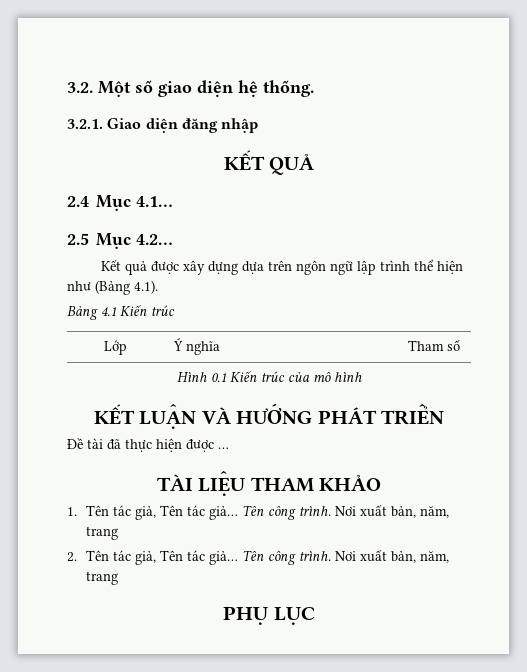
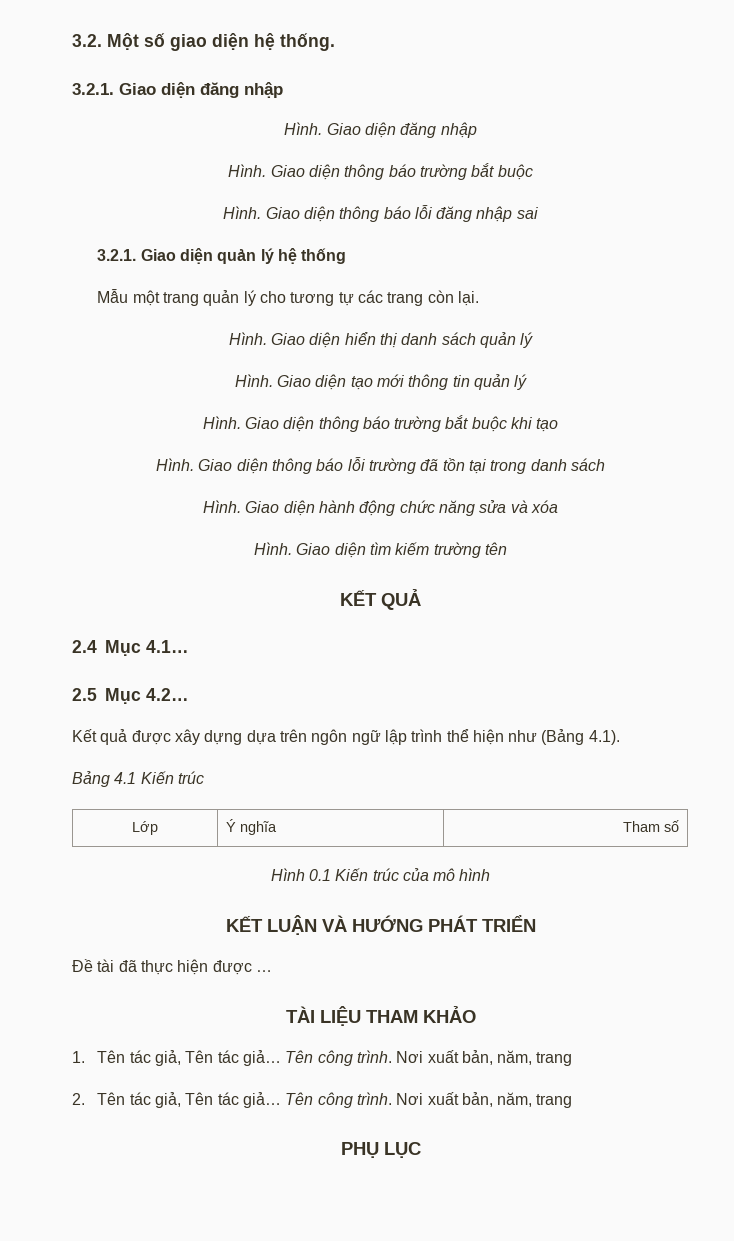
+ Hình. Giao diện đăng nhập
+ Hình. Giao diện thông báo trường bắt buộc
+ Hình. Giao diện thông báo lỗi đăng nhập sai
+ 3.2.1. Giao diện quản lý hệ thống
+ Mẫu một trang quản lý cho tương tự các trang còn lại.
+ Hình. Giao diện hiển thị danh sách quản lý
+ Hình. Giao diện tạo mới thông tin quản lý
+ Hình. Giao diện thông báo trường bắt buộc khi tạo
+ Hình. Giao diện thông báo lỗi trường đã tồn tại trong danh sách
+ Hình. Giao diện hành động chức năng sửa và xóa
+ Hình. Giao diện tìm kiếm trường tên

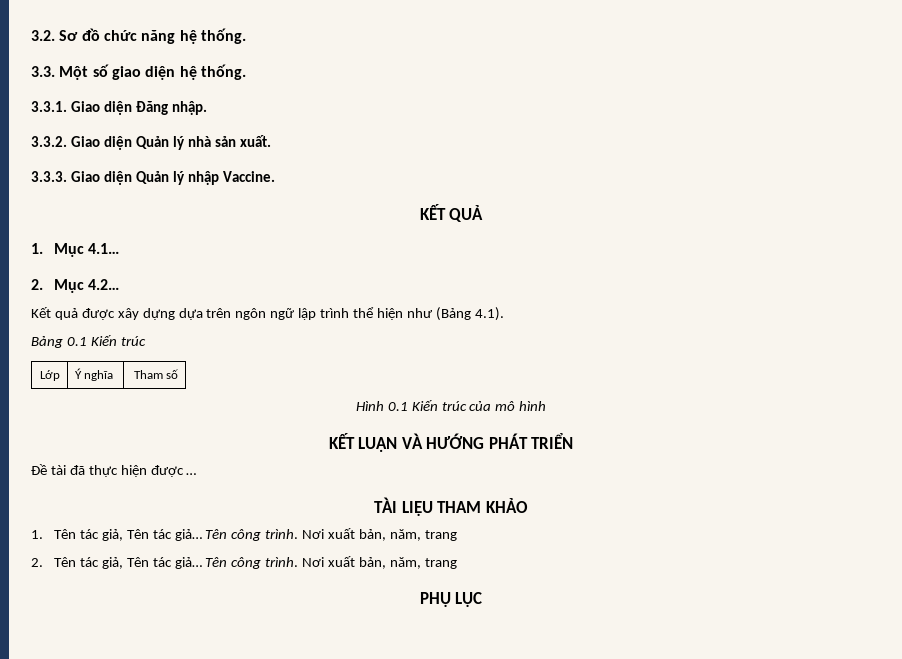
- 3.2. Một số giao diện hệ thống.
+ 3.2. Sơ đồ chức năng hệ thống.
+ 3.3. Một số giao diện hệ thống.
- 3.2.1. Giao diện đăng nhập
- Hình. Giao diện đăng nhập
- Hình. Giao diện thông báo trường bắt buộc
- Hình. Giao diện thông báo lỗi đăng nhập sai
- 3.2.1. Giao diện quản lý hệ thống
- Mẫu một trang quản lý cho tương tự các trang còn lại.
- Hình. Giao diện hiển thị danh sách quản lý
- Hình. Giao diện tạo mới thông tin quản lý
- Hình. Giao diện thông báo trường bắt buộc khi tạo
- Hình. Giao diện thông báo lỗi trường đã tồn tại trong danh sách
- Hình. Giao diện hành động chức năng sửa và xóa
- Hình. Giao diện tìm kiếm trường tên
+ 3.3.1. Giao diện Đăng nhập.
+ 3.3.2. Giao diện Quản lý nhà sản xuất.
+ 3.3.3. Giao diện Quản lý nhập Vaccine.
- 2.4 Mục 4.1…
+ 1. Mục 4.1…
- 2.5 Mục 4.2…
+ 2. Mục 4.2…
- Bảng 4.1 Kiến trúc
+ Bảng 0.1 Kiến trúc

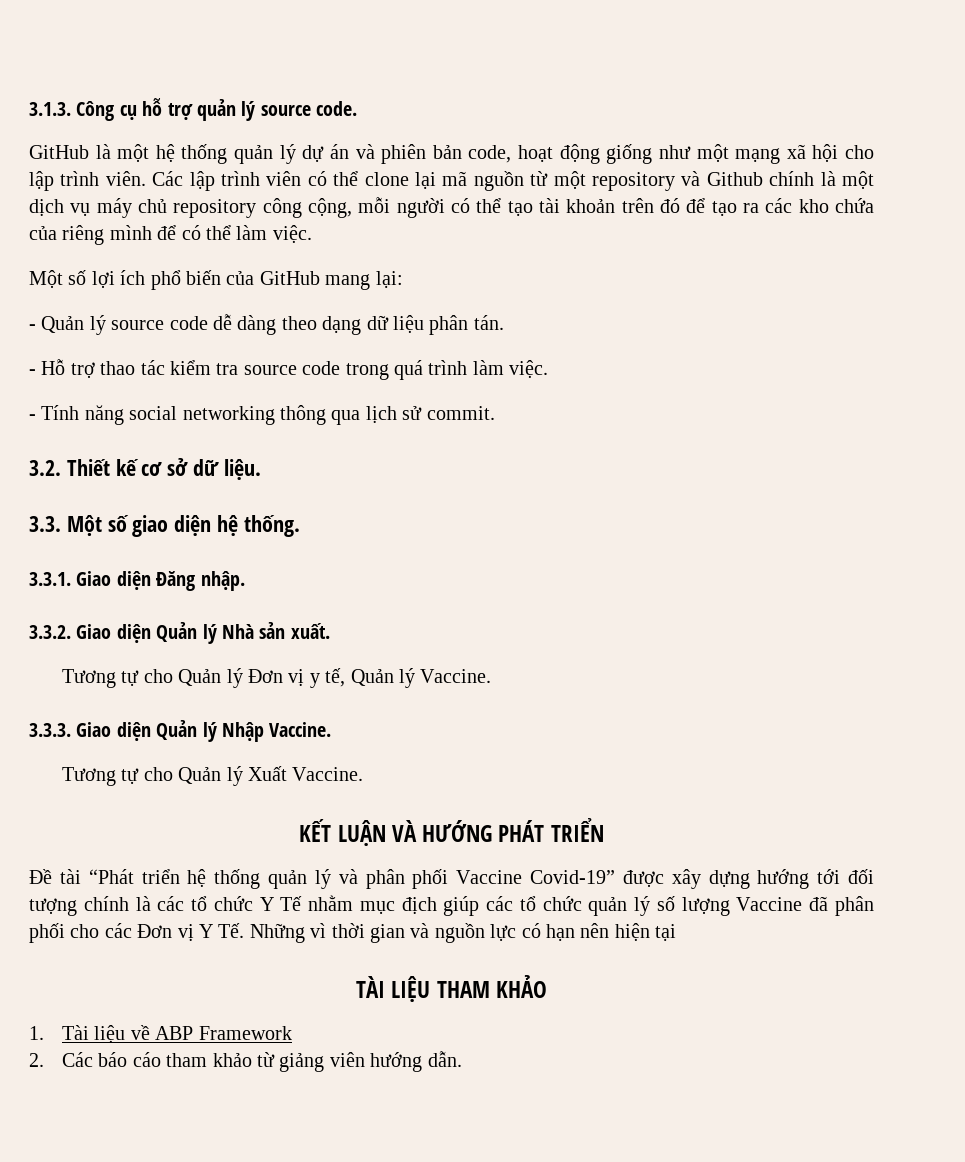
- 3.2. Sơ đồ chức năng hệ thống.
+ 3.1.3. Công cụ hỗ trợ quản lý source code.
+ GitHub là một hệ thống quản lý dự án và phiên bản code, hoạt động giống như một mạng xã hội cho lập trình viên. Các lập trình viên có thể clone lại mã nguồn từ một repository và Github chính là một dịch vụ máy chủ repository công cộng, mỗi người có thể tạo tài khoản trên đó để tạo ra các kho chứa của riêng mình để có thể làm việc.
+ Một số lợi ích phổ biến của GitHub mang lại:
+ - Quản lý source code dễ dàng theo dạng dữ liệu phân tán.
+ - Hỗ trợ thao tác kiểm tra source code trong quá trình làm việc.
+ - Tính năng social networking thông qua lịch sử commit.
+ 3.2. Thiết kế cơ sở dữ liệu.
- 3.3.2. Giao diện Quản lý nhà sản xuất.
+ 3.3.2. Giao diện Quản lý Nhà sản xuất.
+ Tương tự cho Quản lý Đơn vị y tế, Quản lý Vaccine.
- 3.3.3. Giao diện Quản lý nhập Vaccine.
- KẾT QUẢ
- 1. Mục 4.1…
- 2. Mục 4.2…
- Kết quả được xây dựng dựa trên ngôn ngữ lập trình thể hiện như (Bảng 4.1).
- Bảng 0.1 Kiến trúc
- Lớp | Ý nghĩa | Tham số
- Hình 0.1 Kiến trúc của mô hình
+ 3.3.3. Giao diện Quản lý Nhập Vaccine.
+ Tương tự cho Quản lý Xuất Vaccine.
- Đề tài đã thực hiện được …
+ Đề tài “Phát triển hệ thống quản lý và phân phối Vaccine Covid-19” được xây dựng hướng tới đối tượng chính là các tổ chức Y Tế nhằm mục địch giúp các tổ chức quản lý số lượng Vaccine đã phân phối cho các Đơn vị Y Tế. Những vì thời gian và nguồn lực có hạn nên hiện tại
- 1. Tên tác giả, Tên tác giả… Tên công trình. Nơi xuất bản, năm, trang
- 2. Tên tác giả, Tên tác giả… Tên công trình. Nơi xuất bản, năm, trang
- PHỤ LỤC
+ 1. Tài liệu về ABP Framework
+ 2. Các báo cáo tham khảo từ giảng viên hướng dẫn.

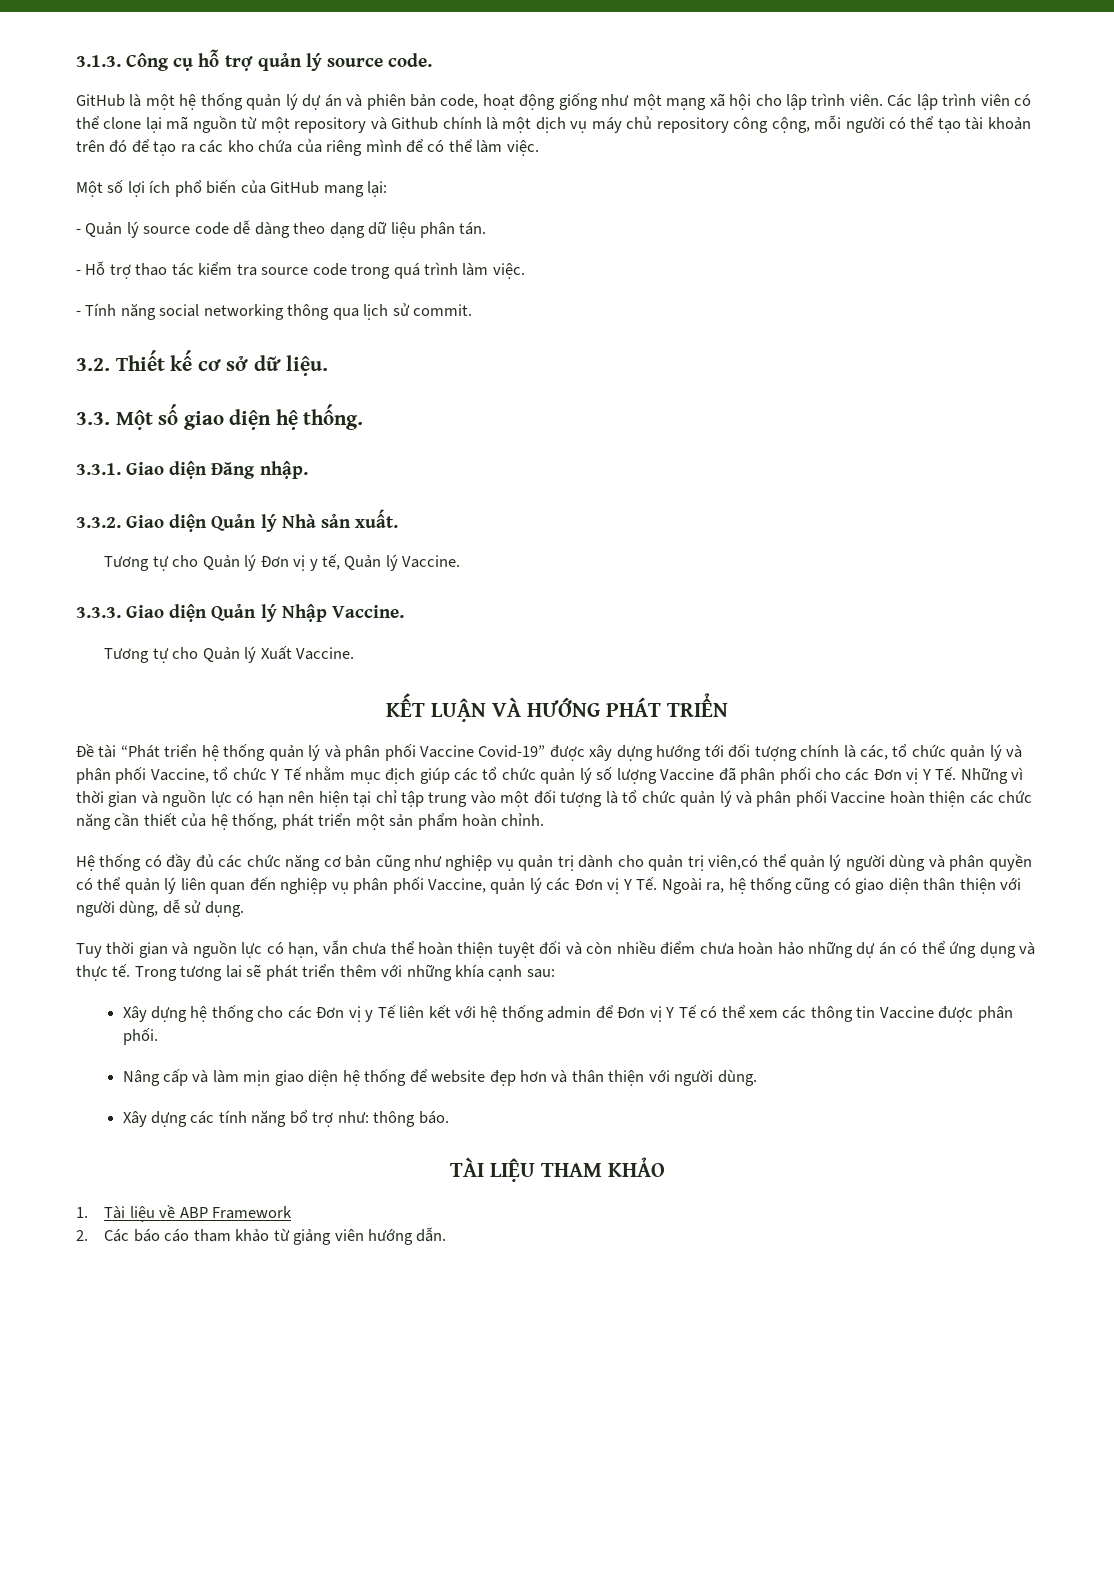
- Đề tài “Phát triển hệ thống quản lý và phân phối Vaccine Covid-19” được xây dựng hướng tới đối tượng chính là các tổ chức Y Tế nhằm mục địch giúp các tổ chức quản lý số lượng Vaccine đã phân phối cho các Đơn vị Y Tế. Những vì thời gian và nguồn lực có hạn nên hiện tại
+ Đề tài “Phát triển hệ thống quản lý và phân phối Vaccine Covid-19” được xây dựng hướng tới đối tượng chính là các, tổ chức quản lý và phân phối Vaccine, tổ chức Y Tế nhằm mục địch giúp các tổ chức quản lý số lượng Vaccine đã phân phối cho các Đơn vị Y Tế. Những vì thời gian và nguồn lực có hạn nên hiện tại chỉ tập trung vào một đối tượng là tổ chức quản lý và phân phối Vaccine hoàn thiện các chức năng cần thiết của hệ thống, phát triển một sản phẩm hoàn chỉnh.
+ Hệ thống có đầy đủ các chức năng cơ bản cũng như nghiệp vụ quản trị dành cho quản trị viên,có thể quản lý người dùng và phân quyền có thể quản lý liên quan đến nghiệp vụ phân phối Vaccine, quản lý các Đơn vị Y Tế. Ngoài ra, hệ thống cũng có giao diện thân thiện với người dùng, dễ sử dụng.
+ Tuy thời gian và nguồn lực có hạn, vẫn chưa thể hoàn thiện tuyệt đối và còn nhiều điểm chưa hoàn hảo những dự án có thể ứng dụng và thực tế. Trong tương lai sẽ phát triển thêm với những khía cạnh sau:
+ Xây dựng hệ thống cho các Đơn vị y Tế liên kết với hệ thống admin để Đơn vị Y Tế có thể xem các thông tin Vaccine được phân phối.
+ Nâng cấp và làm mịn giao diện hệ thống để website đẹp hơn và thân thiện với người dùng.
+ Xây dựng các tính năng bổ trợ như: thông báo.

